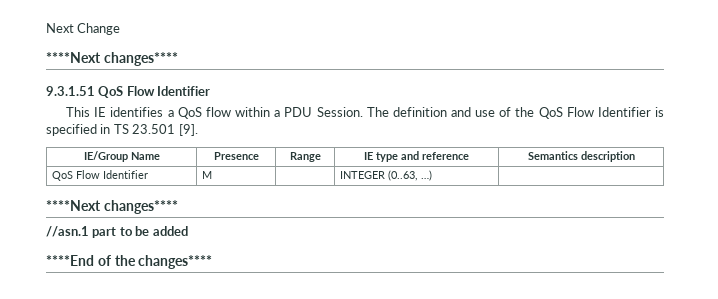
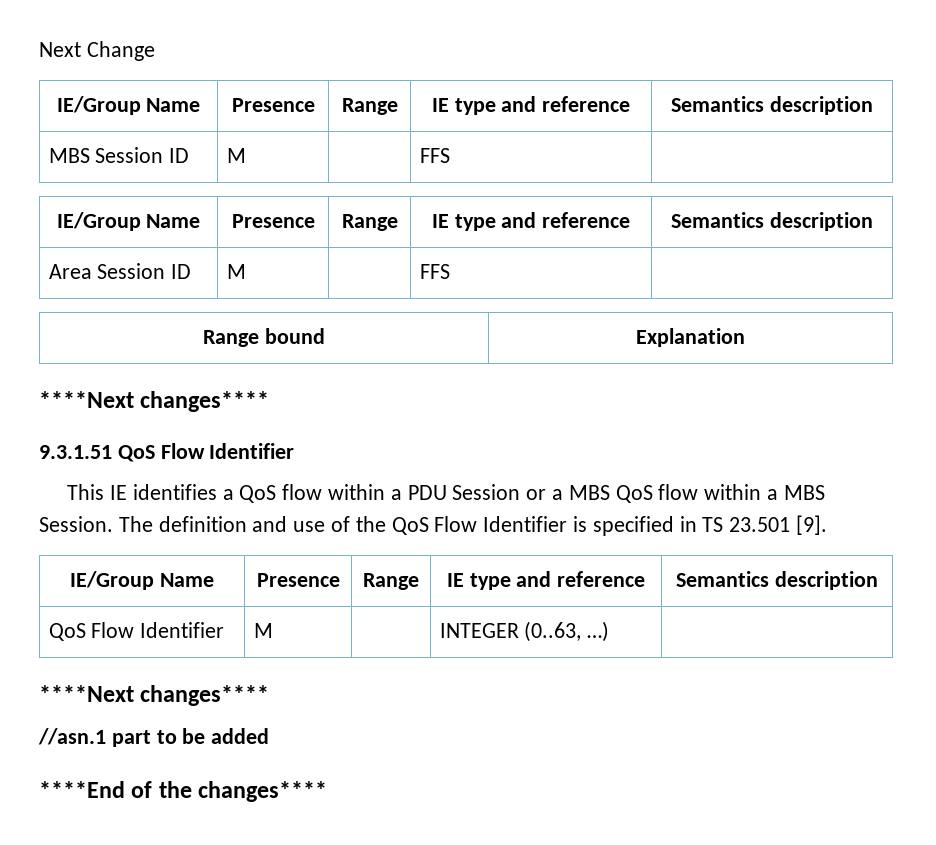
  Next Change
+ IE/Group Name | Presence | Range | IE type and reference | Semantics description
+ MBS Session ID | M | | FFS |
+ IE/Group Name | Presence | Range | IE type and reference | Semantics description
+ Area Session ID | M | | FFS |
+ Range bound | Explanation
- This IE identifies a QoS flow within a PDU Session.
+ This IE identifies a QoS flow within a PDU Session or a MBS QoS flow within a MBS Session.

